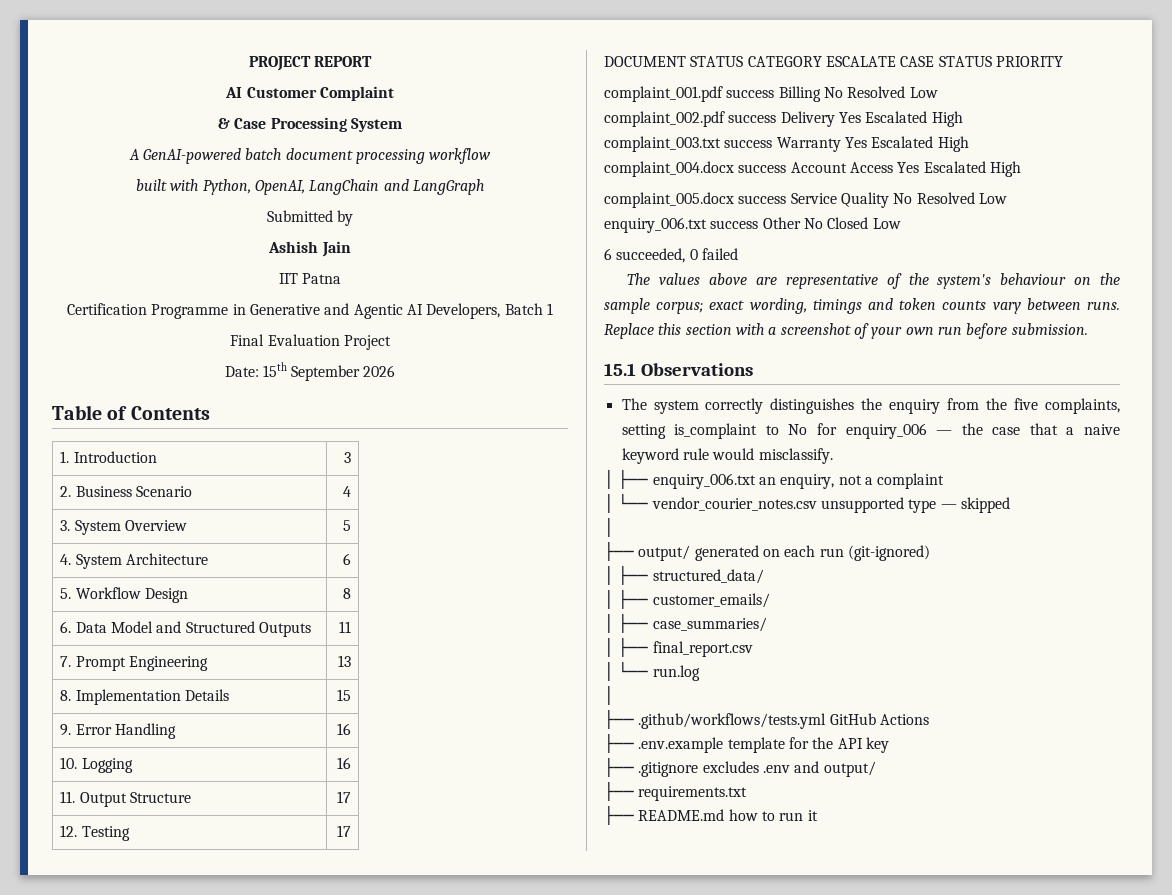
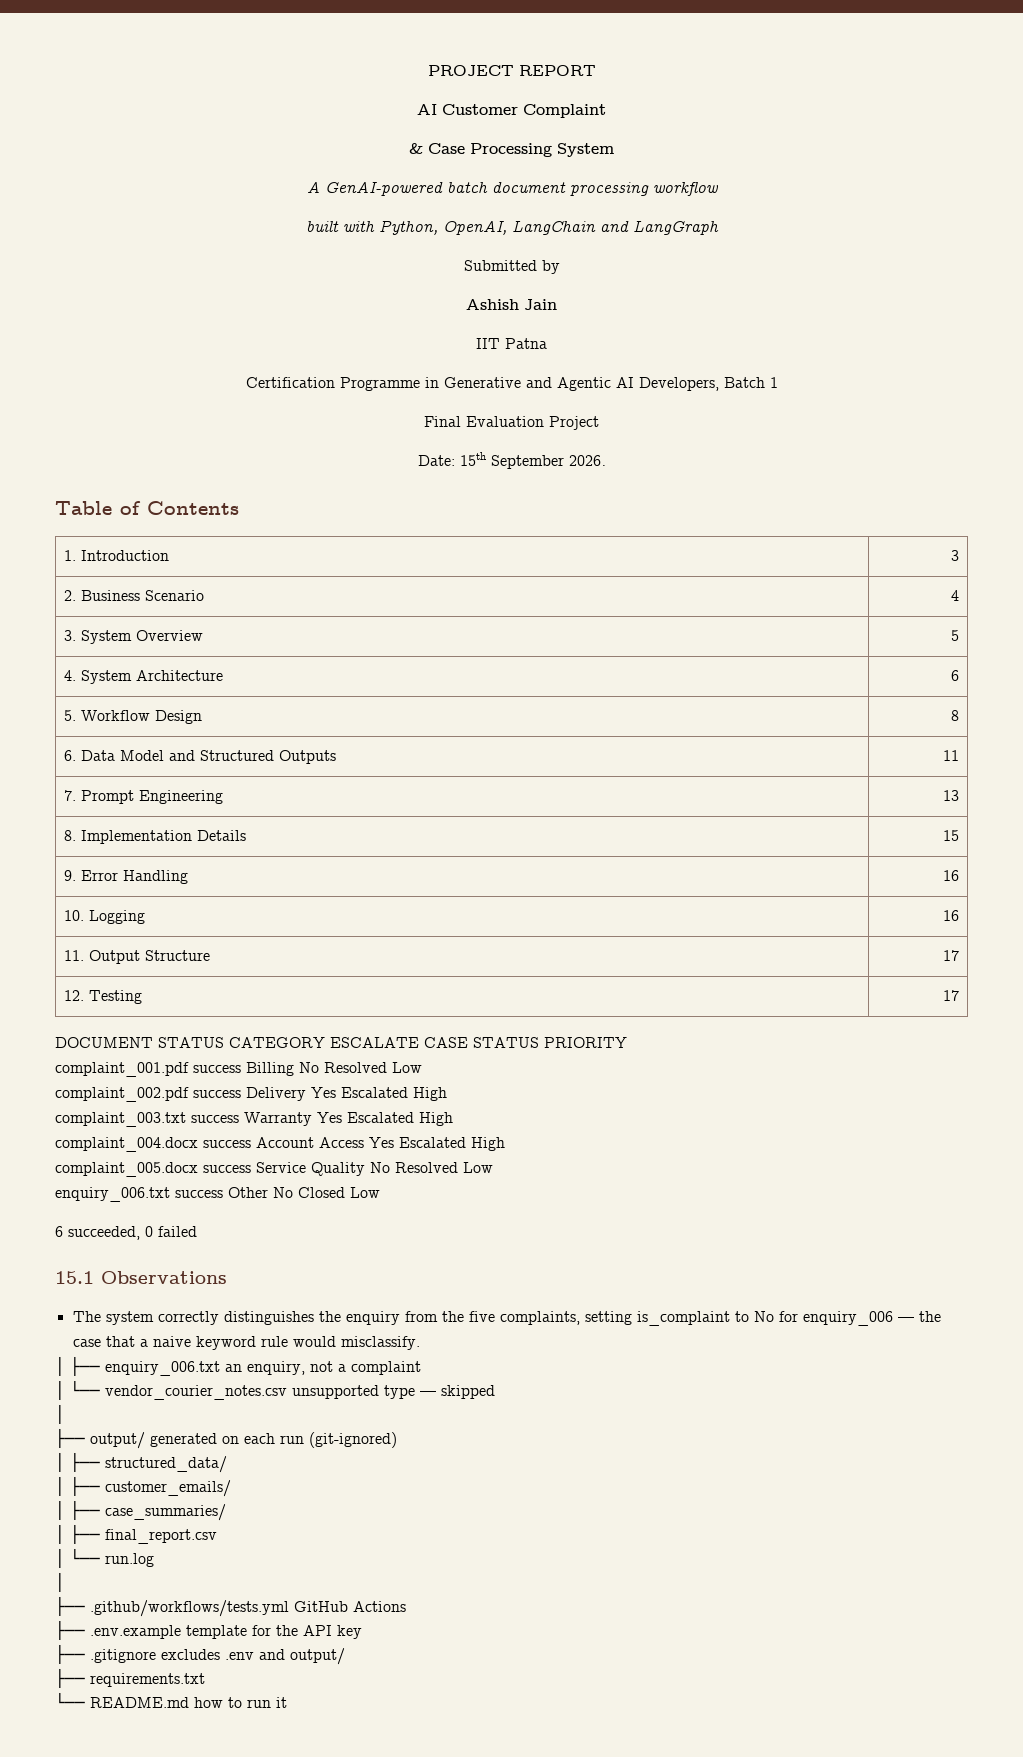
- Date: 15th September 2026
+ Date: 15th September 2026.
- The values above are representative of the system's behaviour on the sample corpus; exact wording, timings and token counts vary between runs. Replace this section with a screenshot of your own run before submission.
- ├── README.md how to run it
+ └── README.md how to run it

